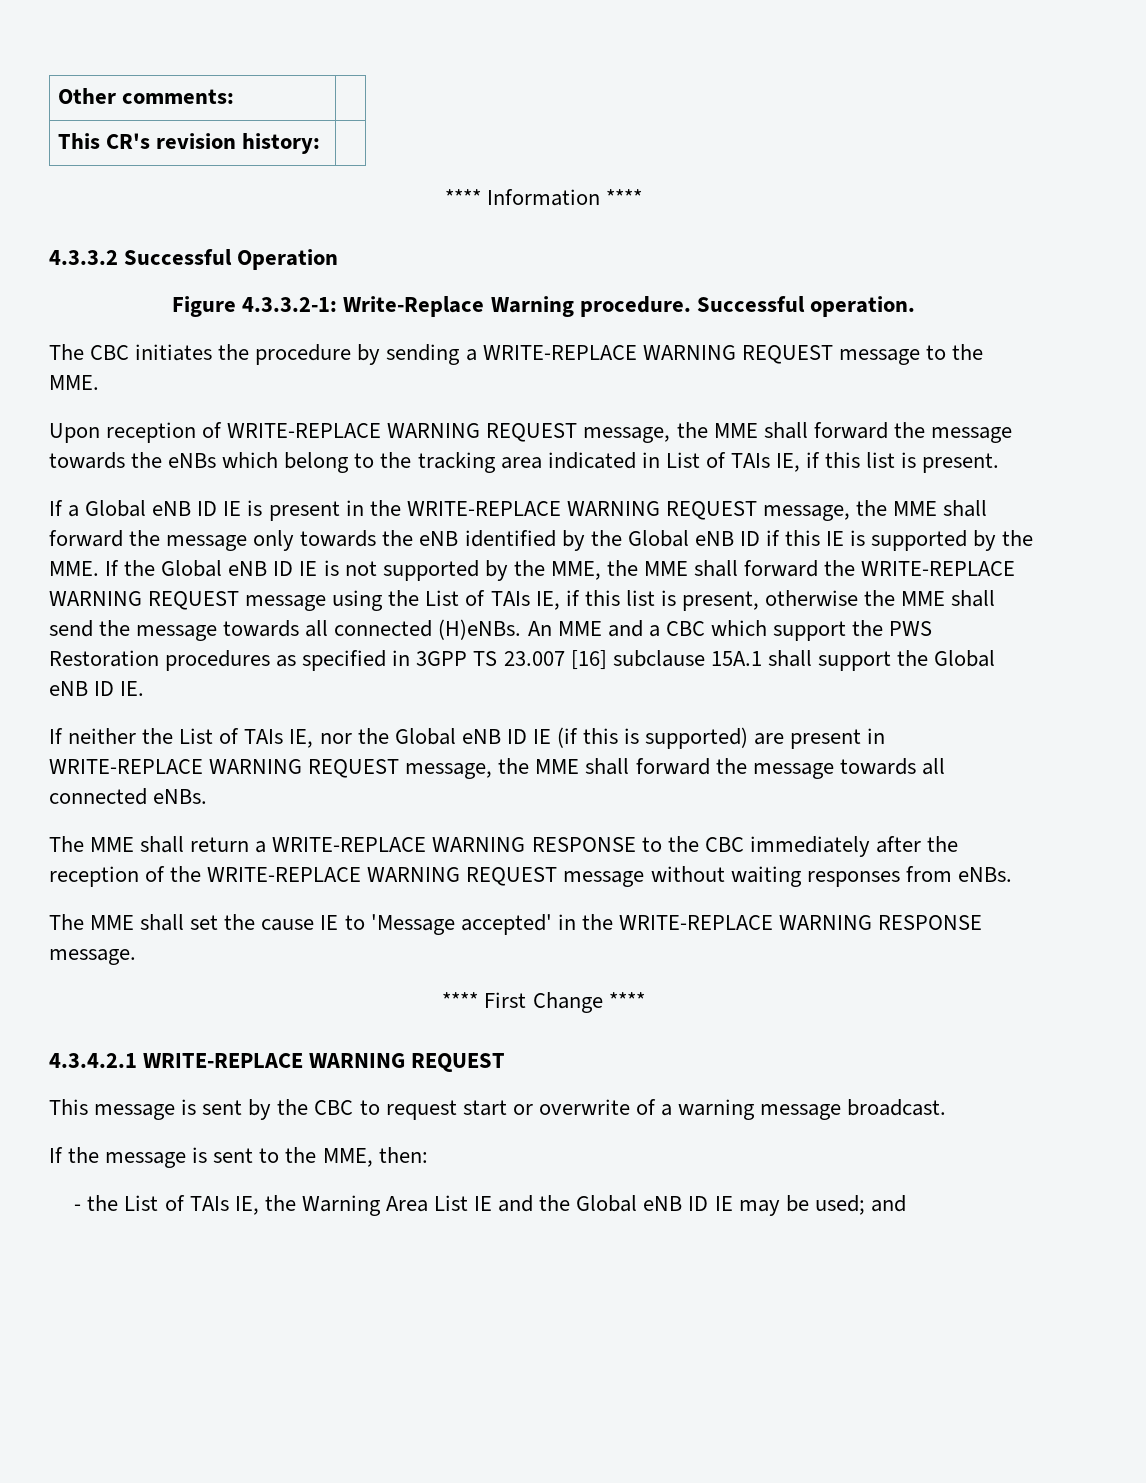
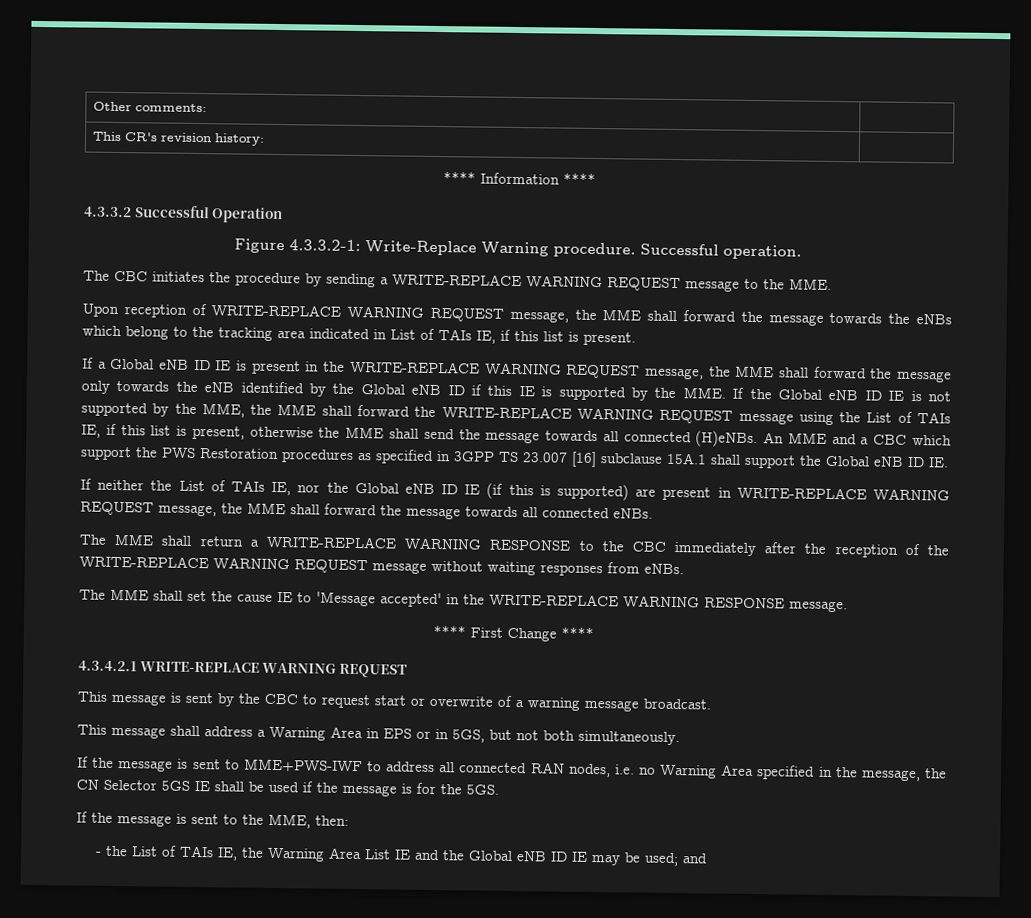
+ This message shall address a Warning Area in EPS or in 5GS, but not both simultaneously.
+ If the message is sent to MME+PWS-IWF to address all connected RAN nodes, i.e. no Warning Area specified in the message, the CN Selector 5GS IE shall be used if the message is for the 5GS.

